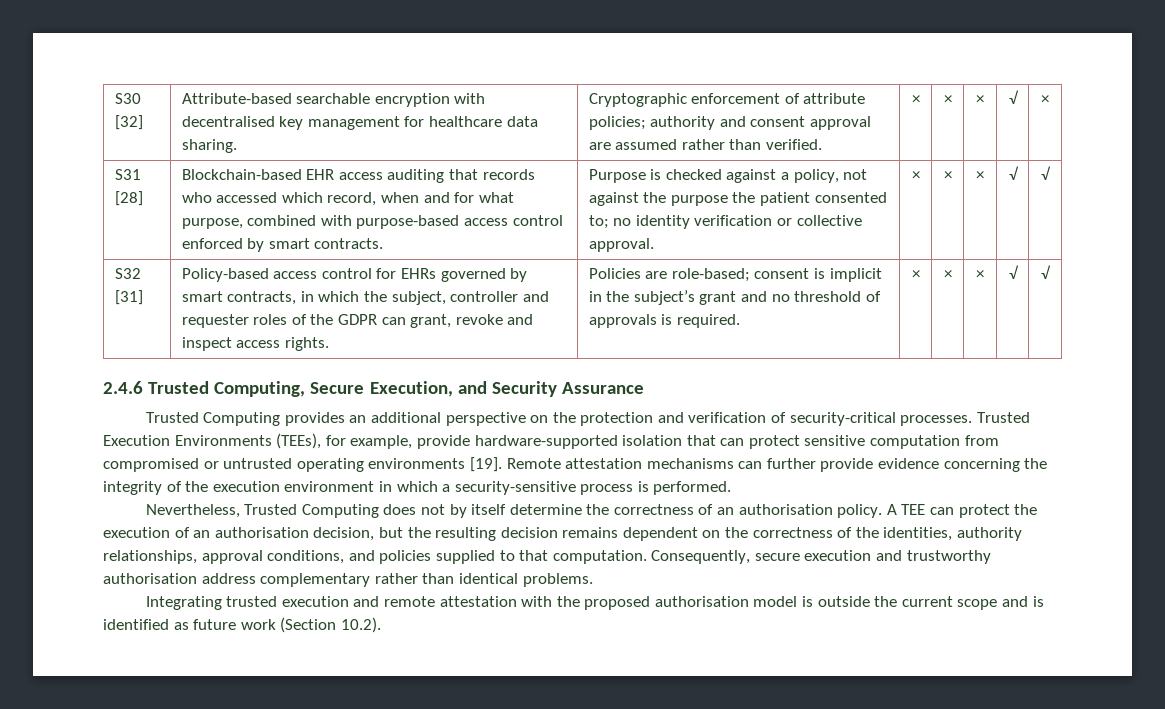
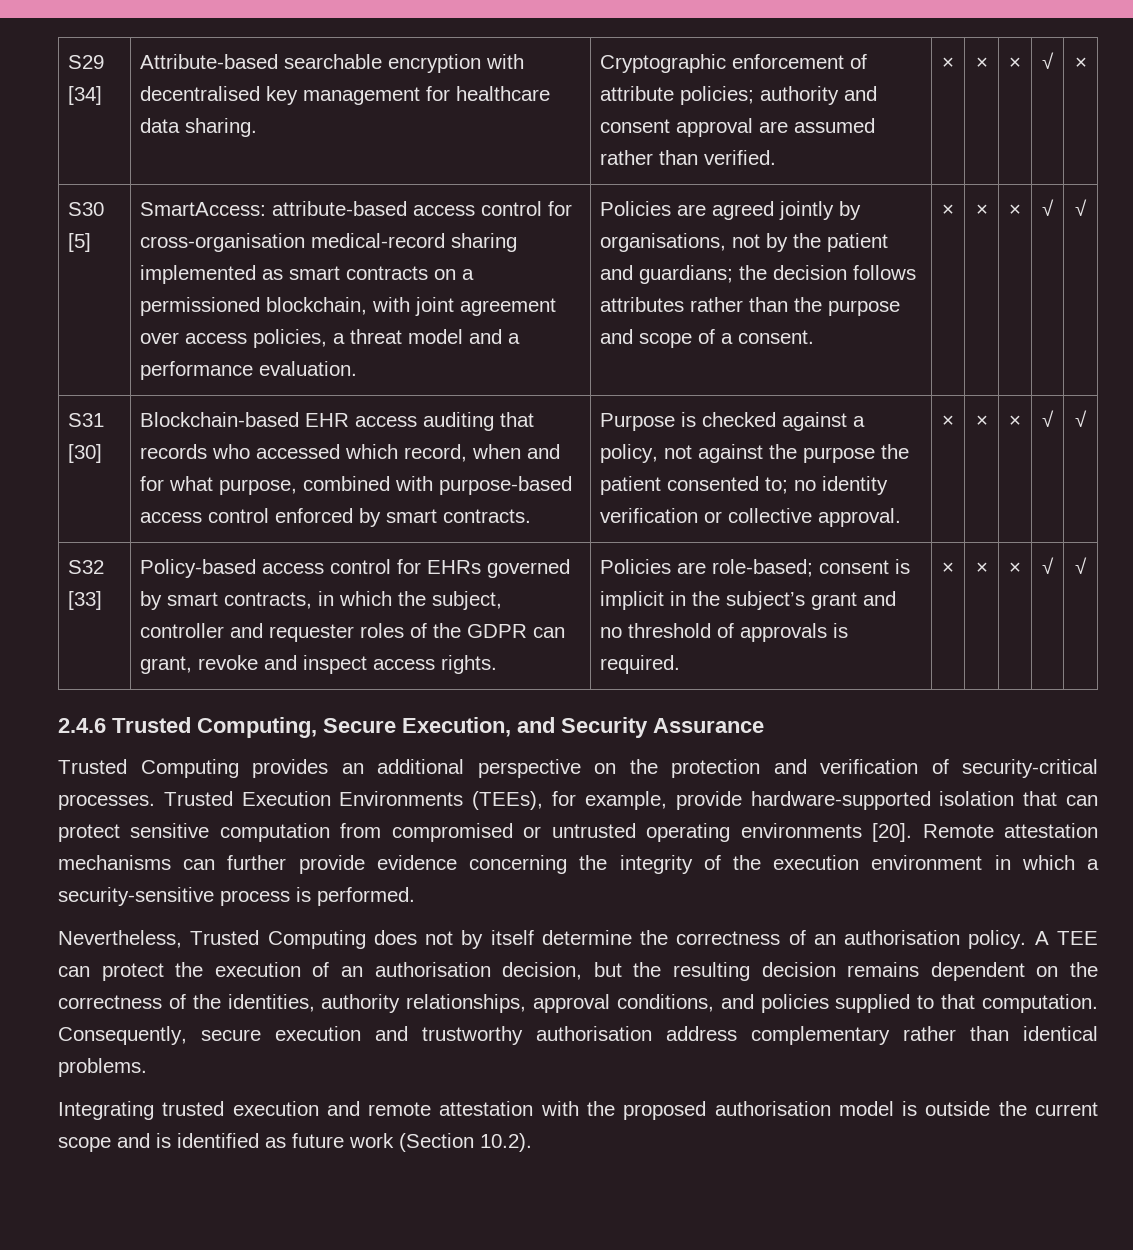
- S30 [32] | Attribute-based searchable encryption with decentralised key management for healthcare data sharing. | Cryptographic enforcement of attribute policies; authority and consent approval are assumed rather than verified. | × | × | × | √ | ×
+ S29 [34] | Attribute-based searchable encryption with decentralised key management for healthcare data sharing. | Cryptographic enforcement of attribute policies; authority and consent approval are assumed rather than verified. | × | × | × | √ | ×
+ S30 [5] | SmartAccess: attribute-based access control for cross-organisation medical-record sharing implemented as smart contracts on a permissioned blockchain, with joint agreement over access policies, a threat model and a performance evaluation. | Policies are agreed jointly by organisations, not by the patient and guardians; the decision follows attributes rather than the purpose and scope of a consent. | × | × | × | √ | √
- S31 [28]
+ S31 [30]
- S32 [31]
+ S32 [33]
- Trusted Execution Environments (TEEs), for example, provide hardware-supported isolation that can protect sensitive computation from compromised or untrusted operating environments [19].
+ Trusted Execution Environments (TEEs), for example, provide hardware-supported isolation that can protect sensitive computation from compromised or untrusted operating environments [20].

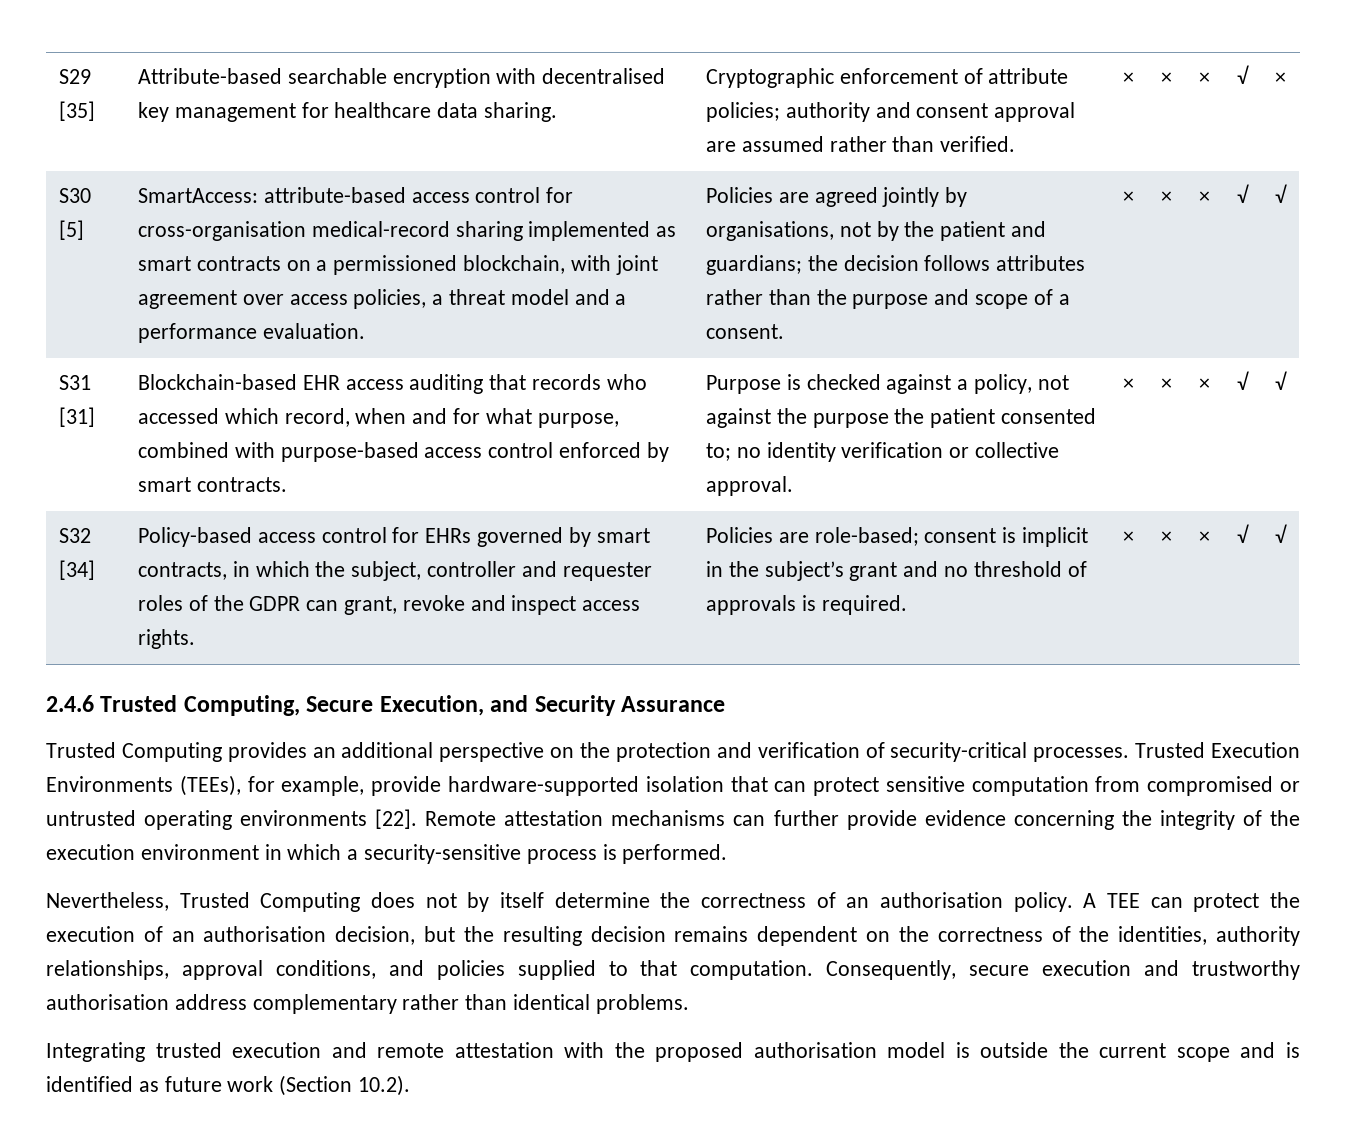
- S29 [34] | Attribute-based searchable encryption with decentralised key management for healthcare data sharing. | Cryptographic enforcement of attribute policies; authority and consent approval are assumed rather than verified. | × | × | × | √ | ×
+ S29 [35] | Attribute-based searchable encryption with decentralised key management for healthcare data sharing. | Cryptographic enforcement of attribute policies; authority and consent approval are assumed rather than verified. | × | × | × | √ | ×
- S31 [30]
+ S31 [31]
- S32 [33]
+ S32 [34]
- Trusted Execution Environments (TEEs), for example, provide hardware-supported isolation that can protect sensitive computation from compromised or untrusted operating environments [20].
+ Trusted Execution Environments (TEEs), for example, provide hardware-supported isolation that can protect sensitive computation from compromised or untrusted operating environments [22].

